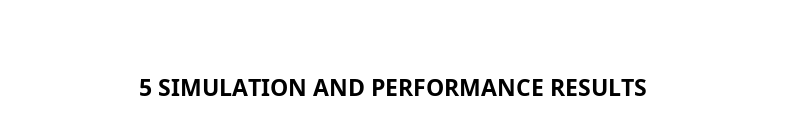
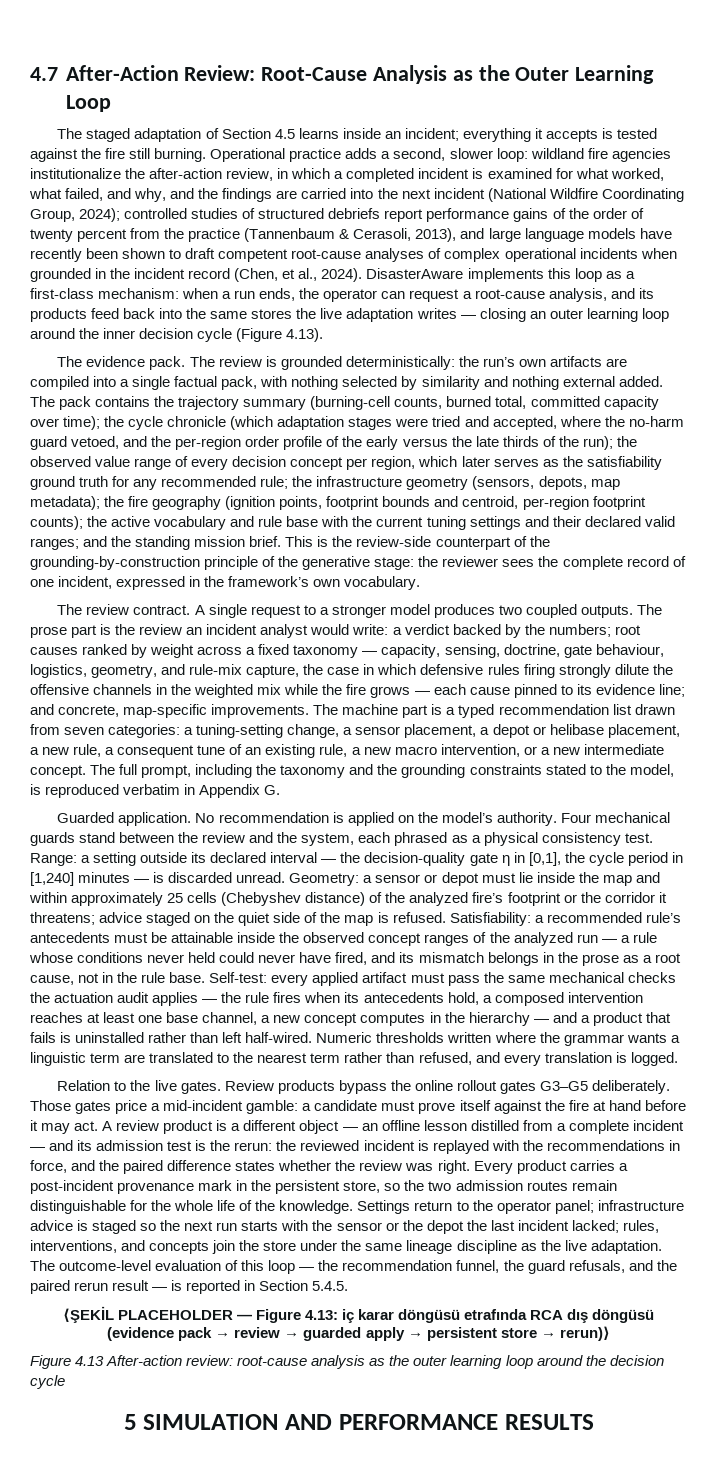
+ 4.7 After-Action Review: Root-Cause Analysis as the Outer Learning Loop
+ The staged adaptation of Section 4.5 learns inside an incident; everything it accepts is tested against the fire still burning. Operational practice adds a second, slower loop: wildland fire agencies institutionalize the after-action review, in which a completed incident is examined for what worked, what failed, and why, and the findings are carried into the next incident (National Wildfire Coordinating Group, 2024); controlled studies of structured debriefs report performance gains of the order of twenty percent from the practice (Tannenbaum & Cerasoli, 2013), and large language models have recently been shown to draft competent root-cause analyses of complex operational incidents when grounded in the incident record (Chen, et al., 2024). DisasterAware implements this loop as a first-class mechanism: when a run ends, the operator can request a root-cause analysis, and its products feed back into the same stores the live adaptation writes — closing an outer learning loop around the inner decision cycle (Figure 4.13).
+ The evidence pack. The review is grounded deterministically: the run’s own artifacts are compiled into a single factual pack, with nothing selected by similarity and nothing external added. The pack contains the trajectory summary (burning-cell counts, burned total, committed capacity over time); the cycle chronicle (which adaptation stages were tried and accepted, where the no-harm guard vetoed, and the per-region order profile of the early versus the late thirds of the run); the observed value range of every decision concept per region, which later serves as the satisfiability ground truth for any recommended rule; the infrastructure geometry (sensors, depots, map metadata); the fire geography (ignition points, footprint bounds and centroid, per-region footprint counts); the active vocabulary and rule base with the current tuning settings and their declared valid ranges; and the standing mission brief. This is the review-side counterpart of the grounding-by-construction principle of the generative stage: the reviewer sees the complete record of one incident, expressed in the framework’s own vocabulary.
+ The review contract. A single request to a stronger model produces two coupled outputs. The prose part is the review an incident analyst would write: a verdict backed by the numbers; root causes ranked by weight across a fixed taxonomy — capacity, sensing, doctrine, gate behaviour, logistics, geometry, and rule-mix capture, the case in which defensive rules firing strongly dilute the offensive channels in the weighted mix while the fire grows — each cause pinned to its evidence line; and concrete, map-specific improvements. The machine part is a typed recommendation list drawn from seven categories: a tuning-setting change, a sensor placement, a depot or helibase placement, a new rule, a consequent tune of an existing rule, a new macro intervention, or a new intermediate concept. The full prompt, including the taxonomy and the grounding constraints stated to the model, is reproduced verbatim in Appendix G.
+ Guarded application. No recommendation is applied on the model’s authority. Four mechanical guards stand between the review and the system, each phrased as a physical consistency test. Range: a setting outside its declared interval — the decision-quality gate η in [0,1], the cycle period in [1,240] minutes — is discarded unread. Geometry: a sensor or depot must lie inside the map and within approximately 25 cells (Chebyshev distance) of the analyzed fire’s footprint or the corridor it threatens; advice staged on the quiet side of the map is refused. Satisfiability: a recommended rule’s antecedents must be attainable inside the observed concept ranges of the analyzed run — a rule whose conditions never held could never have fired, and its mismatch belongs in the prose as a root cause, not in the rule base. Self-test: every applied artifact must pass the same mechanical checks the actuation audit applies — the rule fires when its antecedents hold, a composed intervention reaches at least one base channel, a new concept computes in the hierarchy — and a product that fails is uninstalled rather than left half-wired. Numeric thresholds written where the grammar wants a linguistic term are translated to the nearest term rather than refused, and every translation is logged.
+ Relation to the live gates. Review products bypass the online rollout gates G3–G5 deliberately. Those gates price a mid-incident gamble: a candidate must prove itself against the fire at hand before it may act. A review product is a different object — an offline lesson distilled from a complete incident — and its admission test is the rerun: the reviewed incident is replayed with the recommendations in force, and the paired difference states whether the review was right. Every product carries a post-incident provenance mark in the persistent store, so the two admission routes remain distinguishable for the whole life of the knowledge. Settings return to the operator panel; infrastructure advice is staged so the next run starts with the sensor or the depot the last incident lacked; rules, interventions, and concepts join the store under the same lineage discipline as the live adaptation. The outcome-level evaluation of this loop — the recommendation funnel, the guard refusals, and the paired rerun result — is reported in Section 5.4.5.
+ ⟨ŞEKİL PLACEHOLDER — Figure 4.13: iç karar döngüsü etrafında RCA dış döngüsü (evidence pack → review → guarded apply → persistent store → rerun)⟩
+ Figure 4.13 After-action review: root-cause analysis as the outer learning loop around the decision cycle

